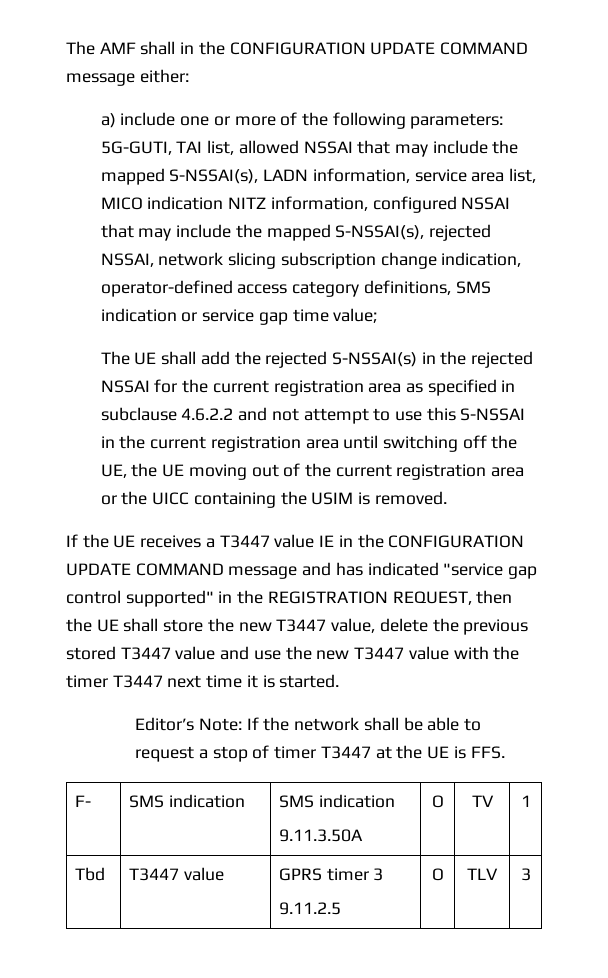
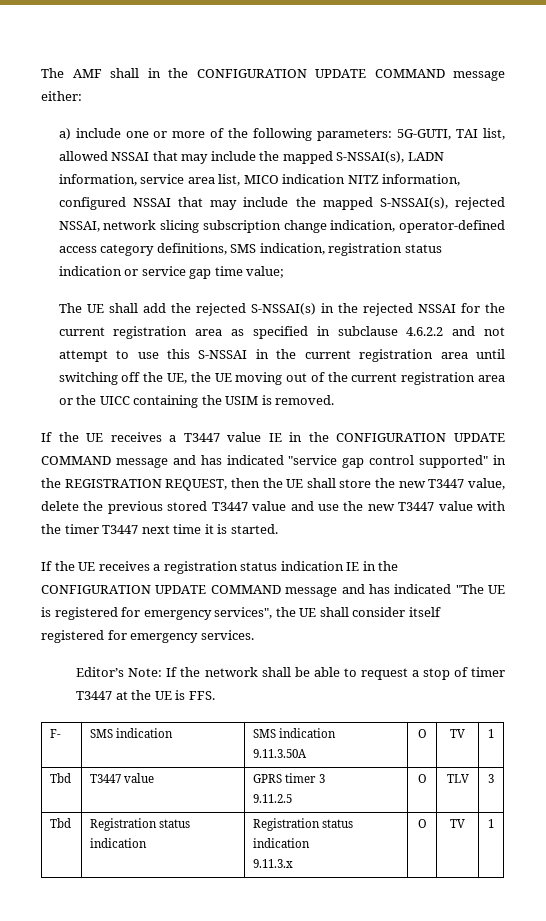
- a) include one or more of the following parameters: 5G-GUTI, TAI list, allowed NSSAI that may include the mapped S-NSSAI(s), LADN information, service area list, MICO indication NITZ information, configured NSSAI that may include the mapped S-NSSAI(s), rejected NSSAI, network slicing subscription change indication, operator-defined access category definitions, SMS indication or service gap time value;
+ a) include one or more of the following parameters: 5G-GUTI, TAI list, allowed NSSAI that may include the mapped S-NSSAI(s), LADN information, service area list, MICO indication NITZ information, configured NSSAI that may include the mapped S-NSSAI(s), rejected NSSAI, network slicing subscription change indication, operator-defined access category definitions, SMS indication, registration status indication or service gap time value;
+ If the UE receives a registration status indication IE in the CONFIGURATION UPDATE COMMAND message and has indicated "The UE is registered for emergency services", the UE shall consider itself registered for emergency services.
+ Tbd | Registration status indication | Registration status indication
+ 9.11.3.x | O | TV | 1

